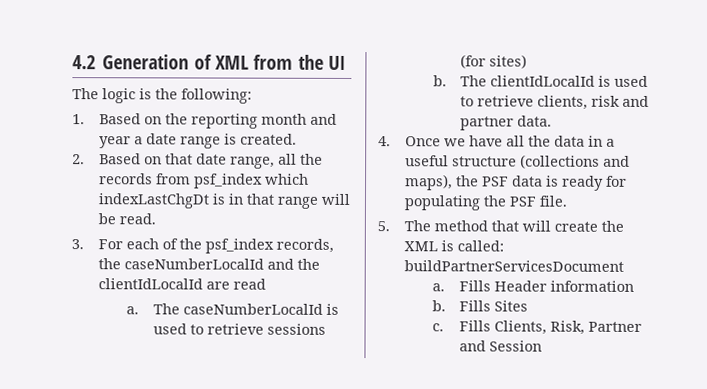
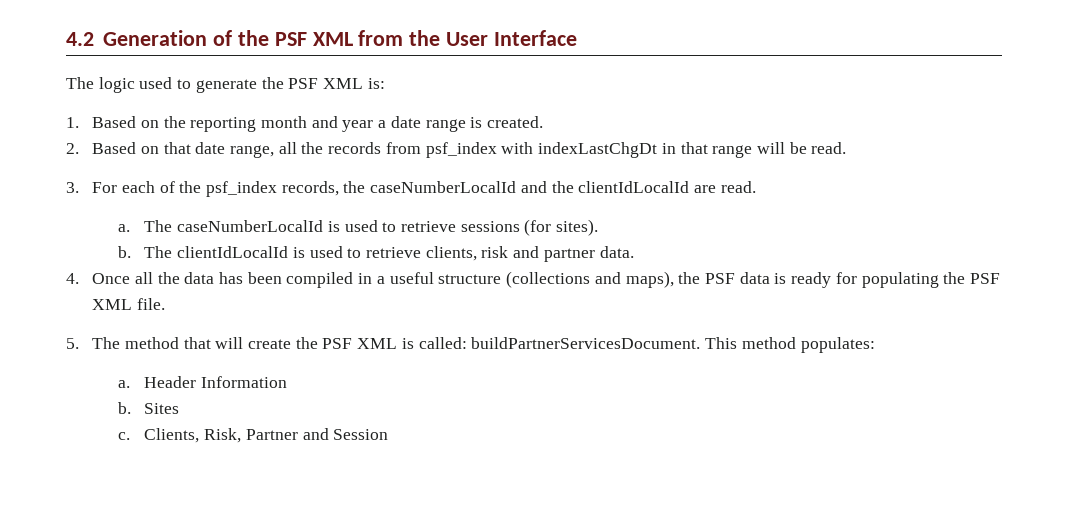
- 4.2 Generation of XML from the UI
+ 4.2 Generation of the PSF XML from the User Interface
- The logic is the following:
+ The logic used to generate the PSF XML is:
- 2. Based on that date range, all the records from psf_index which indexLastChgDt is in that range will be read.
+ 2. Based on that date range, all the records from psf_index with indexLastChgDt in that range will be read.
- 3. For each of the psf_index records, the caseNumberLocalId and the clientIdLocalId are read
+ 3. For each of the psf_index records, the caseNumberLocalId and the clientIdLocalId are read.
- The caseNumberLocalId is used to retrieve sessions (for sites)
+ The caseNumberLocalId is used to retrieve sessions (for sites).
- 4. Once we have all the data in a useful structure (collections and maps), the PSF data is ready for populating the PSF file.
+ 4. Once all the data has been compiled in a useful structure (collections and maps), the PSF data is ready for populating the PSF XML file.
- 5. The method that will create the XML is called: buildPartnerServicesDocument
- a. Fills Header information
- b. Fills Sites
+ 5. The method that will create the PSF XML is called: buildPartnerServicesDocument. This method populates:
+ a. Header Information
+ b. Sites
- Fills Clients, Risk, Partner and Session
+ Clients, Risk, Partner and Session

